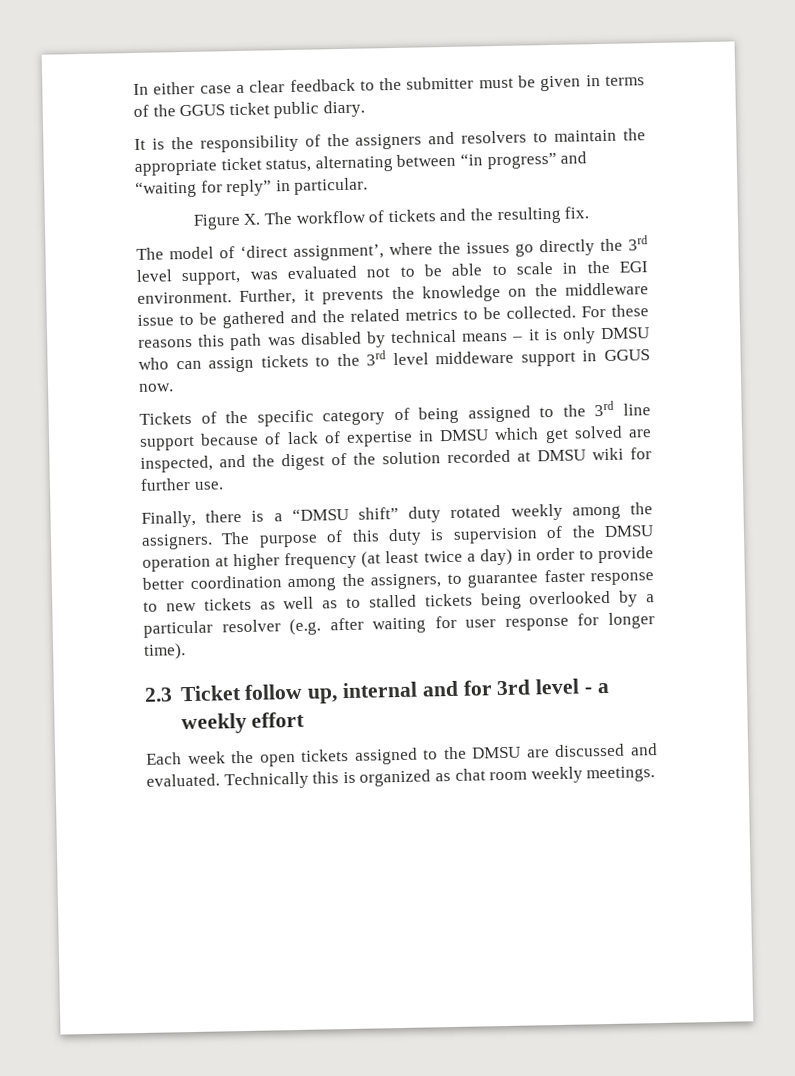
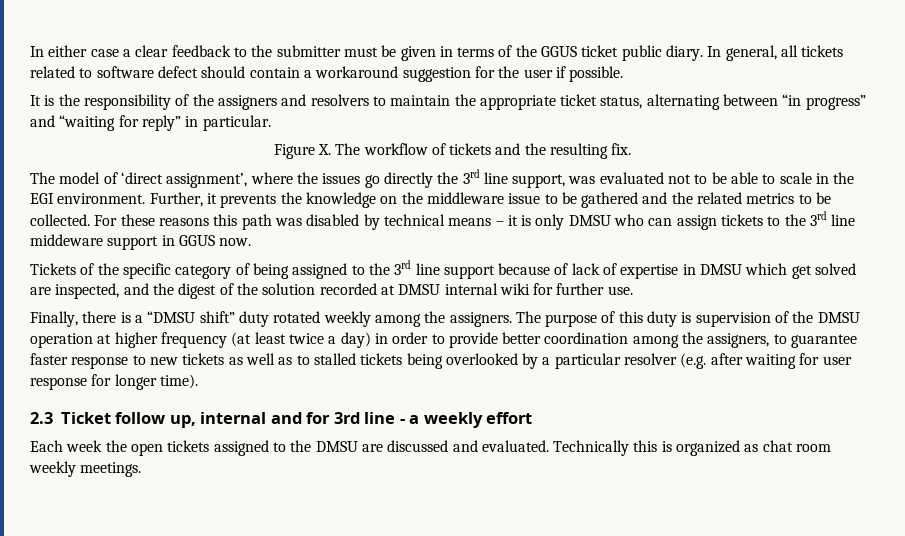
+ In general, all tickets related to software defect should contain a workaround suggestion for the user if possible.
- The model of ‘direct assignment’, where the issues go directly the 3rd level support, was evaluated not to be able to scale in the EGI environment.
+ The model of ‘direct assignment’, where the issues go directly the 3rd line support, was evaluated not to be able to scale in the EGI environment.
- For these reasons this path was disabled by technical means – it is only DMSU who can assign tickets to the 3rd level middeware support in GGUS now.
+ For these reasons this path was disabled by technical means – it is only DMSU who can assign tickets to the 3rd line middeware support in GGUS now.
- Tickets of the specific category of being assigned to the 3rd line support because of lack of expertise in DMSU which get solved are inspected, and the digest of the solution recorded at DMSU wiki for further use.
+ Tickets of the specific category of being assigned to the 3rd line support because of lack of expertise in DMSU which get solved are inspected, and the digest of the solution recorded at DMSU internal wiki for further use.
- 2.3 Ticket follow up, internal and for 3rd level - a weekly effort
+ 2.3 Ticket follow up, internal and for 3rd line - a weekly effort

